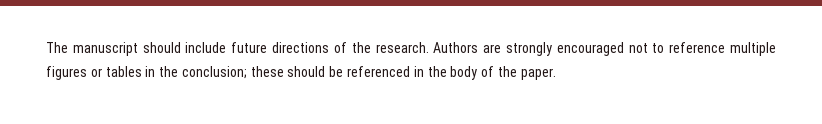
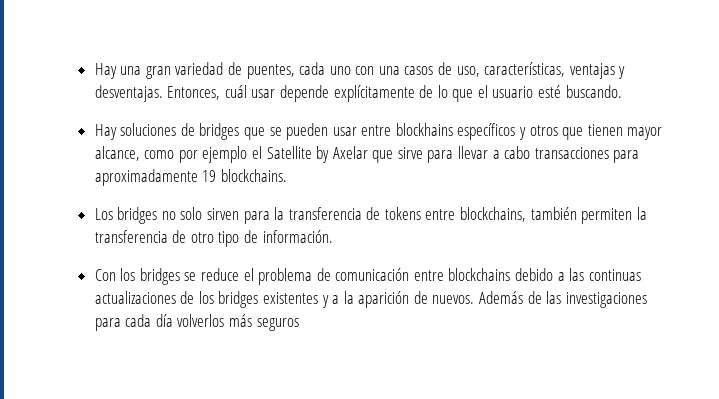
- The manuscript should include future directions of the research. Authors are strongly encouraged not to reference multiple figures or tables in the conclusion; these should be referenced in the body of the paper.
+ Hay una gran variedad de puentes, cada uno con una casos de uso, características, ventajas y desventajas. Entonces, cuál usar depende explícitamente de lo que el usuario esté buscando.
+ Hay soluciones de bridges que se pueden usar entre blockhains específicos y otros que tienen mayor alcance, como por ejemplo el Satellite by Axelar que sirve para llevar a cabo transacciones para aproximadamente 19 blockchains.
+ Los bridges no solo sirven para la transferencia de tokens entre blockchains, también permiten la transferencia de otro tipo de información.
+ Con los bridges se reduce el problema de comunicación entre blockchains debido a las continuas actualizaciones de los bridges existentes y a la aparición de nuevos. Además de las investigaciones para cada día volverlos más seguros

